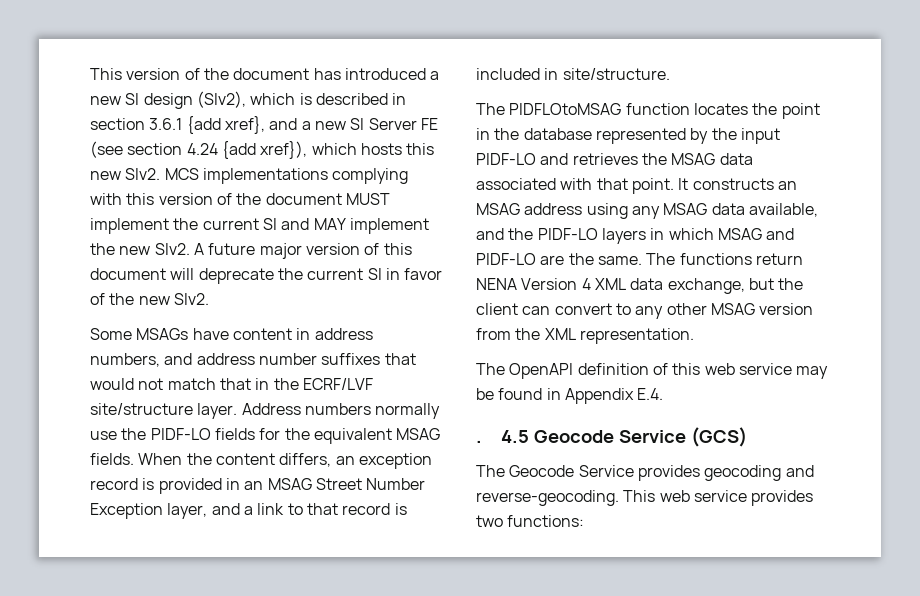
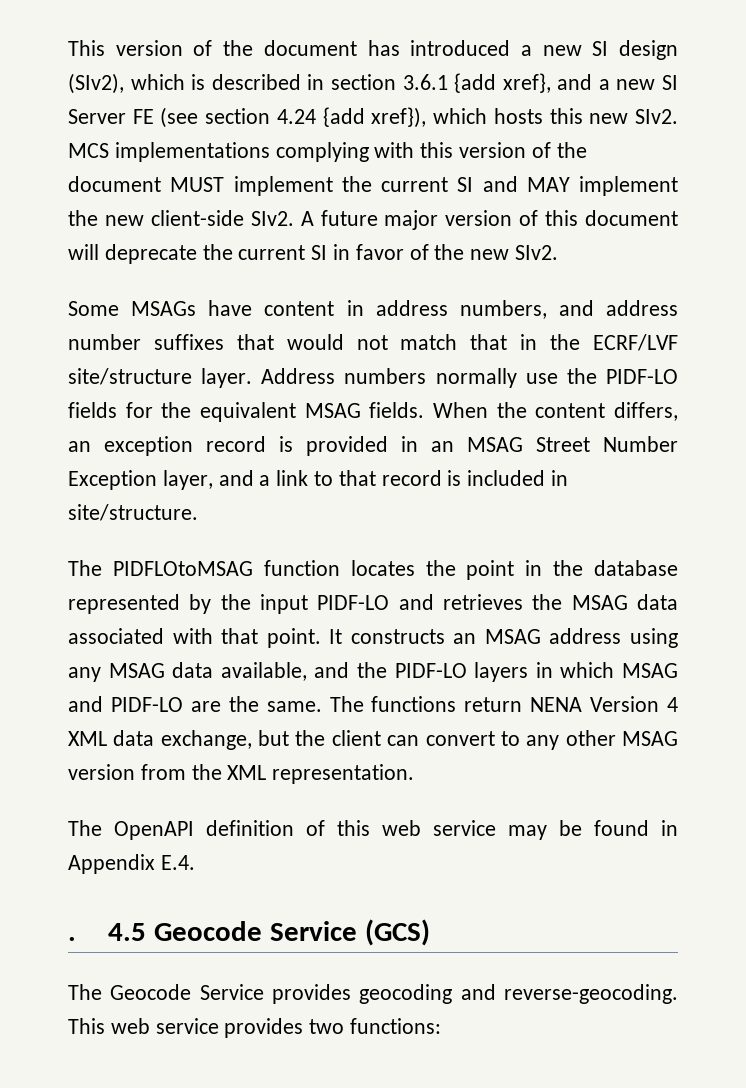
- MCS implementations complying with this version of the document MUST implement the current SI and MAY implement the new SIv2.
+ MCS implementations complying with this version of the document MUST implement the current SI and MAY implement the new client-side SIv2.

